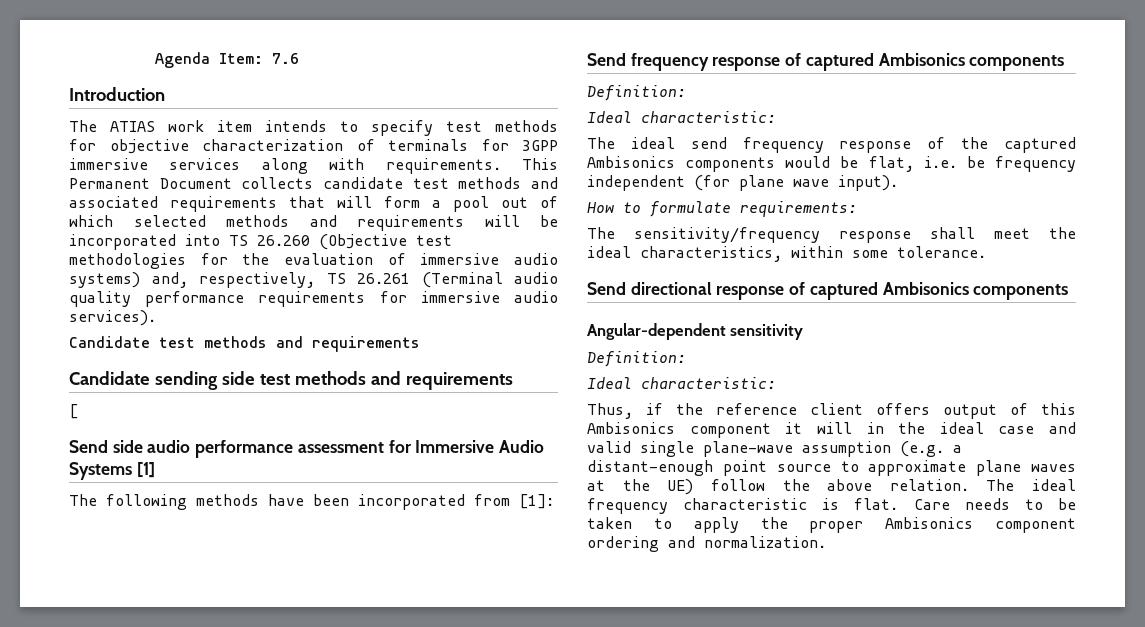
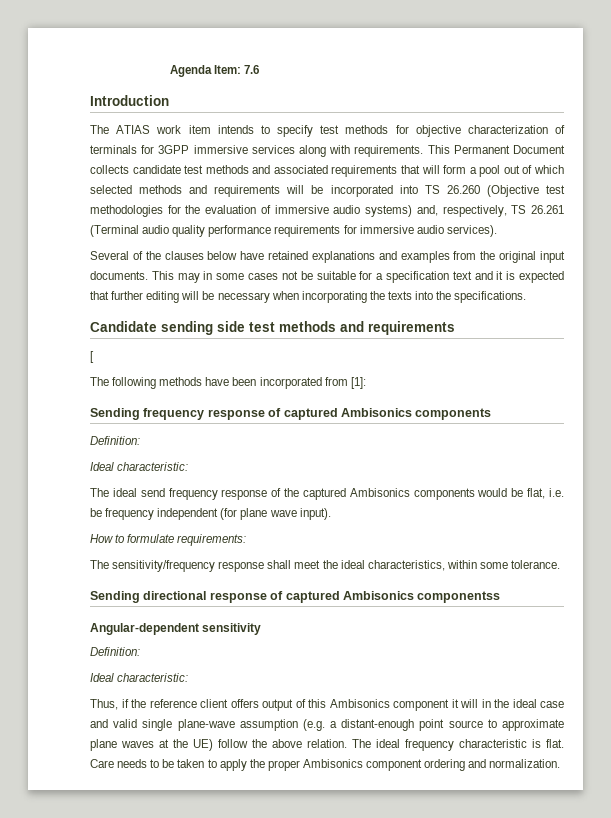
- Candidate test methods and requirements
+ Several of the clauses below have retained explanations and examples from the original input documents. This may in some cases not be suitable for a specification text and it is expected that further editing will be necessary when incorporating the texts into the specifications.
- Send side audio performance assessment for Immersive Audio Systems [1]
- Send frequency response of captured Ambisonics components
+ Sending frequency response of captured Ambisonics components
- Send directional response of captured Ambisonics components
+ Sending directional response of captured Ambisonics componentss

